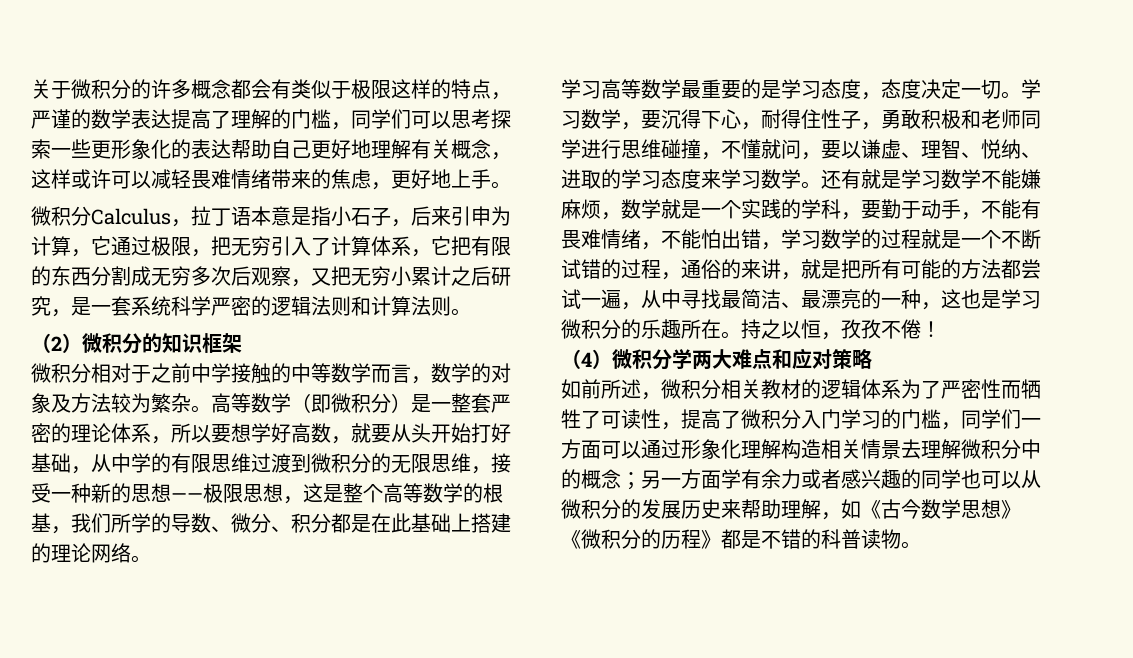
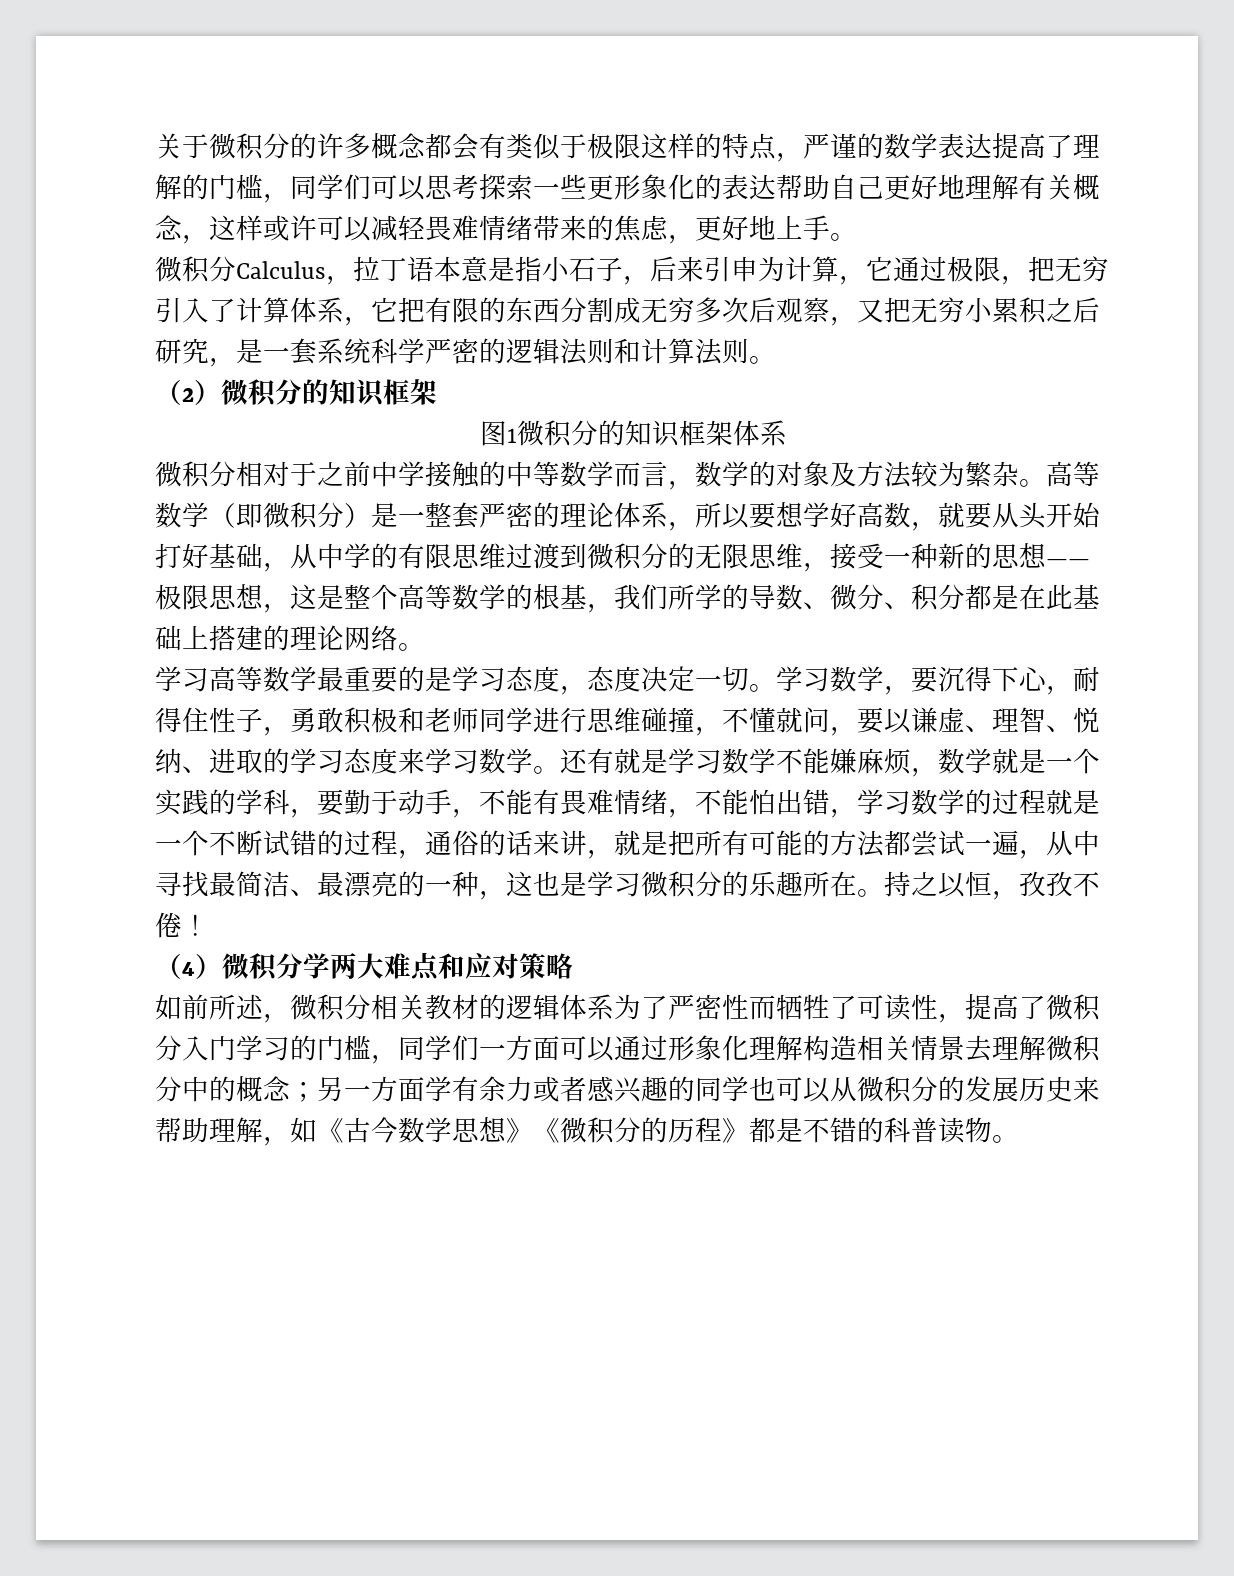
- 微积分Calculus，拉丁语本意是指小石子，后来引申为计算，它通过极限，把无穷引入了计算体系，它把有限的东西分割成无穷多次后观察，又把无穷小累计之后研究，是一套系统科学严密的逻辑法则和计算法则。
+ 微积分Calculus，拉丁语本意是指小石子，后来引申为计算，它通过极限，把无穷引入了计算体系，它把有限的东西分割成无穷多次后观察，又把无穷小累积之后研究，是一套系统科学严密的逻辑法则和计算法则。
+ 图1微积分的知识框架体系
- 还有就是学习数学不能嫌麻烦，数学就是一个实践的学科，要勤于动手，不能有畏难情绪，不能怕出错，学习数学的过程就是一个不断试错的过程，通俗的来讲，就是把所有可能的方法都尝试一遍，从中寻找最简洁、最漂亮的一种，这也是学习微积分的乐趣所在。
+ 还有就是学习数学不能嫌麻烦，数学就是一个实践的学科，要勤于动手，不能有畏难情绪，不能怕出错，学习数学的过程就是一个不断试错的过程，通俗的话来讲，就是把所有可能的方法都尝试一遍，从中寻找最简洁、最漂亮的一种，这也是学习微积分的乐趣所在。

